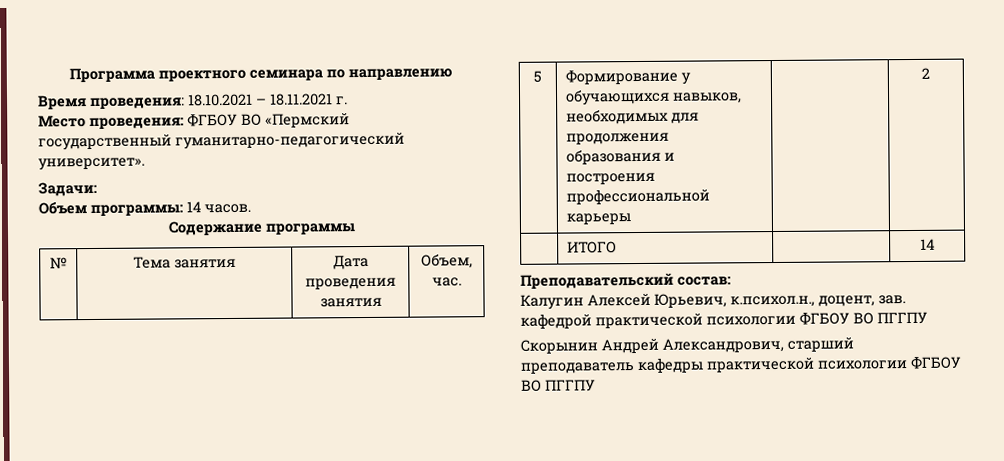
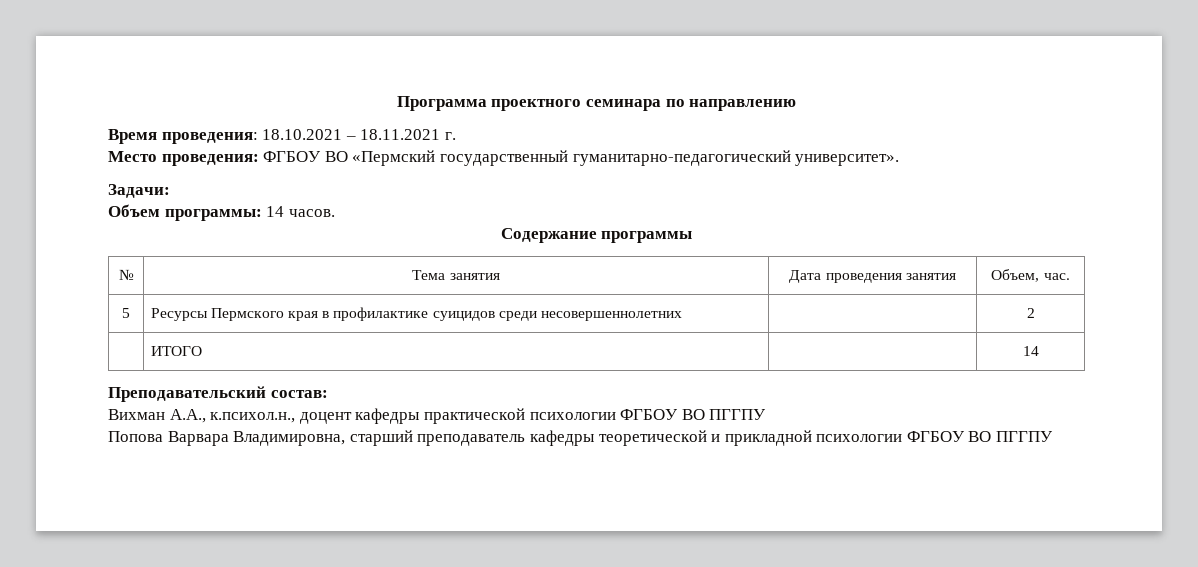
- 5 | Формирование у обучающихся навыков, необходимых для продолжения образования и построения профессиональной карьеры | | 2
+ 5 | Ресурсы Пермского края в профилактике суицидов среди несовершеннолетних | | 2
- Калугин Алексей Юрьевич, к.психол.н., доцент, зав. кафедрой практической психологии ФГБОУ ВО ПГГПУ
+ Вихман А.А., к.психол.н., доцент кафедры практической психологии ФГБОУ ВО ПГГПУ
- Скорынин Андрей Александрович, старший преподаватель кафедры практической психологии ФГБОУ ВО ПГГПУ
+ Попова Варвара Владимировна, старший преподаватель кафедры теоретической и прикладной психологии ФГБОУ ВО ПГГПУ

